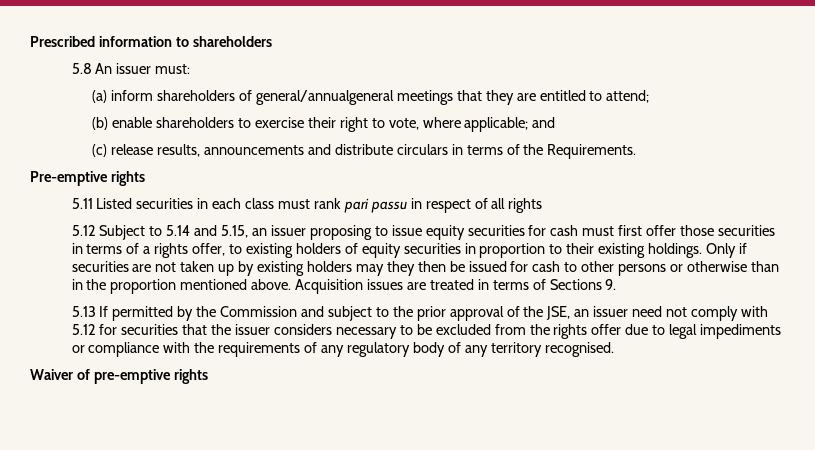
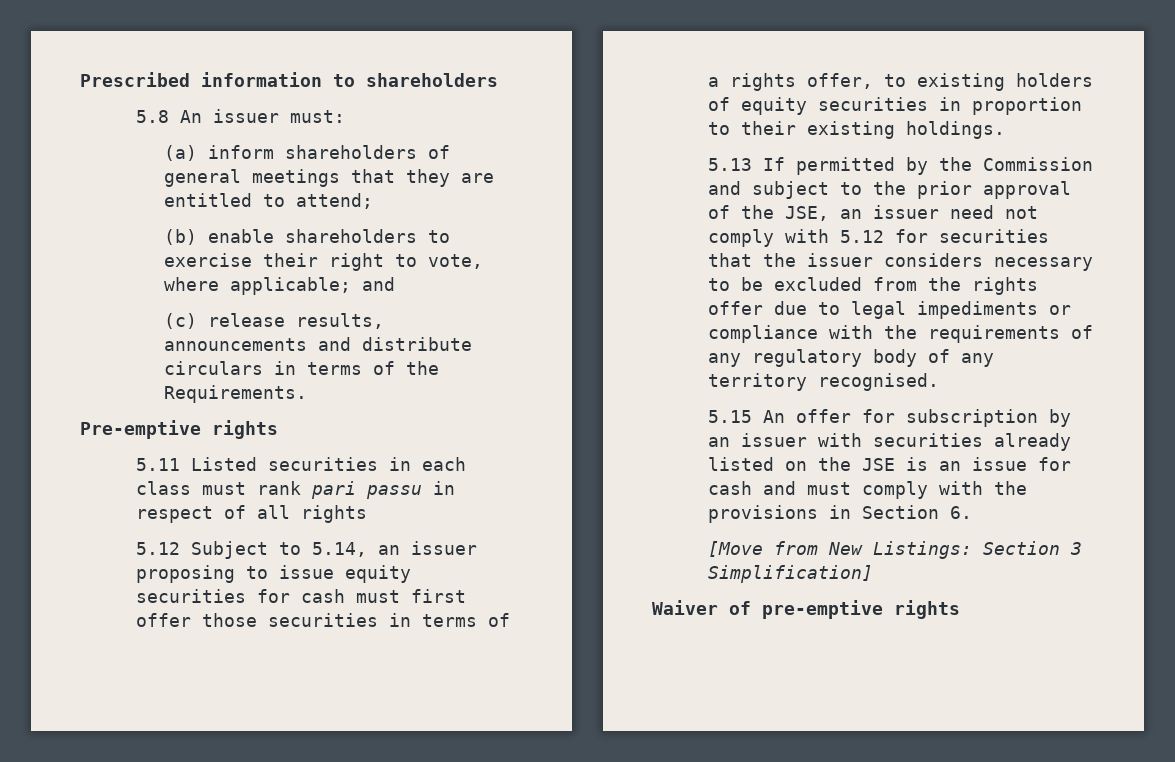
- (a) inform shareholders of general/annualgeneral meetings that they are entitled to attend;
+ (a) inform shareholders of general meetings that they are entitled to attend;
- 5.12 Subject to 5.14 and 5.15, an issuer proposing to issue equity securities for cash must first offer those securities in terms of a rights offer, to existing holders of equity securities in proportion to their existing holdings. Only if securities are not taken up by existing holders may they then be issued for cash to other persons or otherwise than in the proportion mentioned above. Acquisition issues are treated in terms of Sections 9.
+ 5.12 Subject to 5.14, an issuer proposing to issue equity securities for cash must first offer those securities in terms of a rights offer, to existing holders of equity securities in proportion to their existing holdings.
+ 5.15 An offer for subscription by an issuer with securities already listed on the JSE is an issue for cash and must comply with the provisions in Section 6.
+ [Move from New Listings: Section 3 Simplification]

